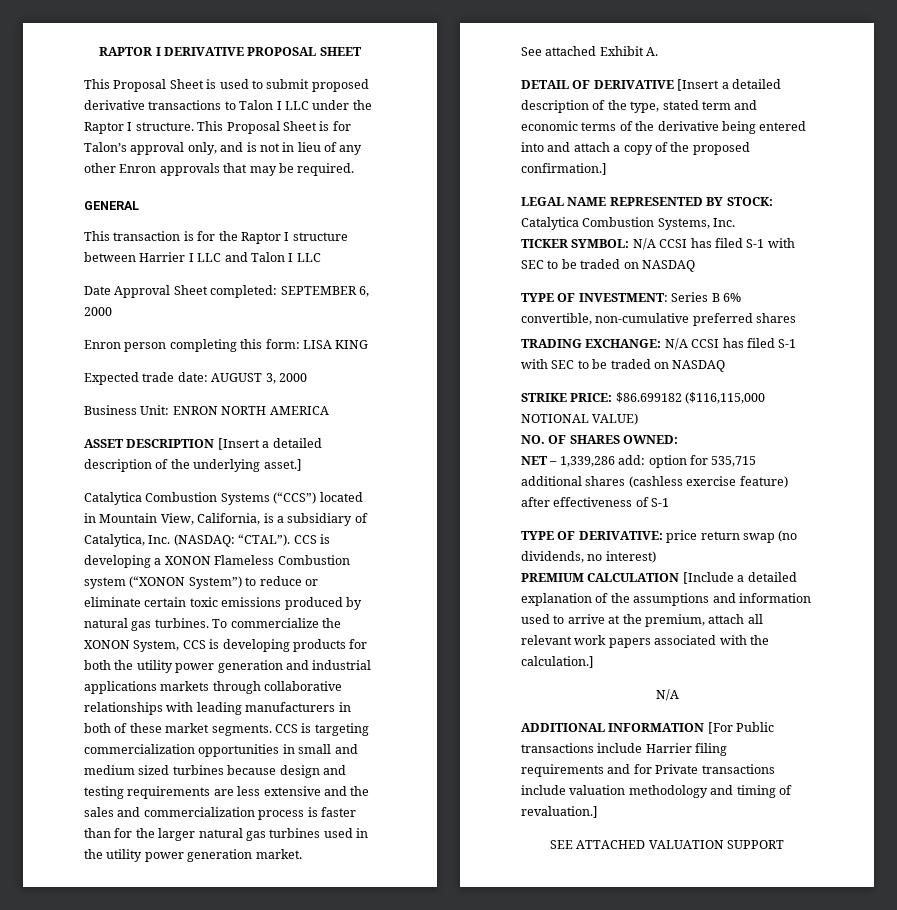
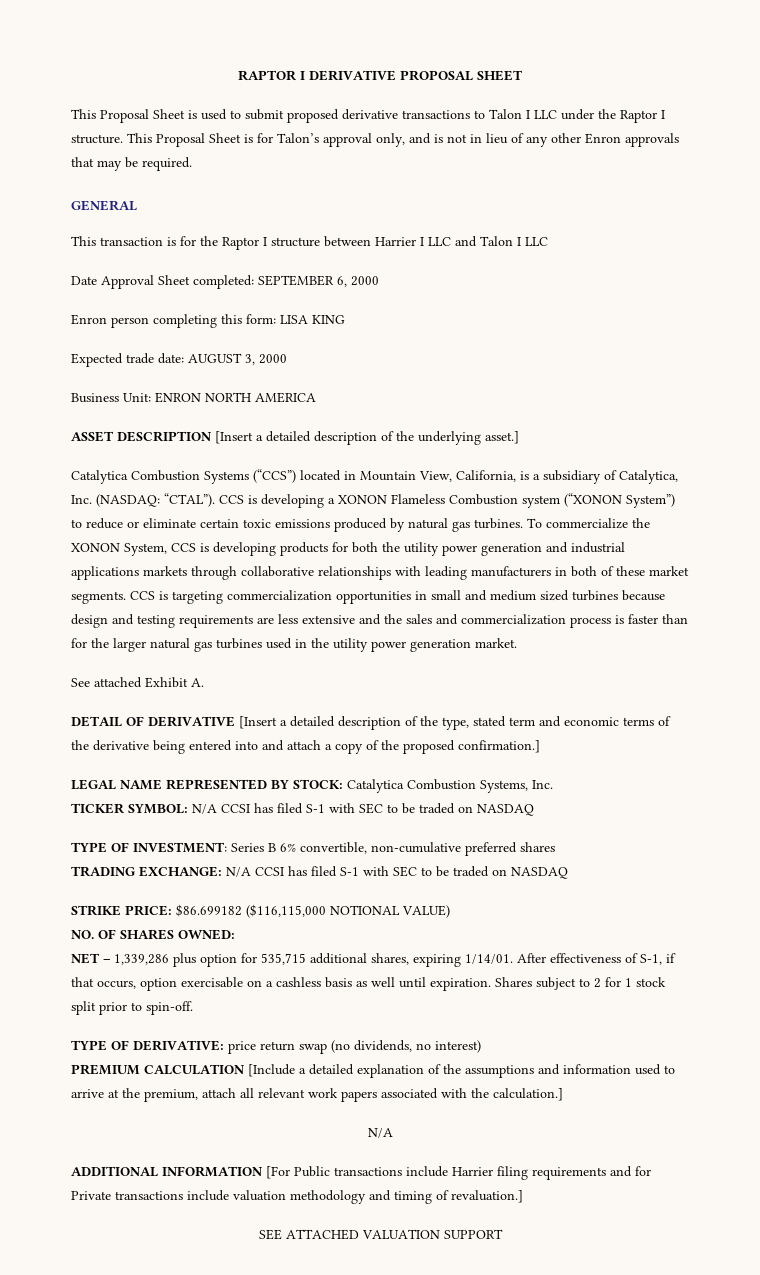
- NET – 1,339,286 add: option for 535,715 additional shares (cashless exercise feature) after effectiveness of S-1
+ NET – 1,339,286 plus option for 535,715 additional shares, expiring 1/14/01. After effectiveness of S-1, if that occurs, option exercisable on a cashless basis as well until expiration. Shares subject to 2 for 1 stock split prior to spin-off.

